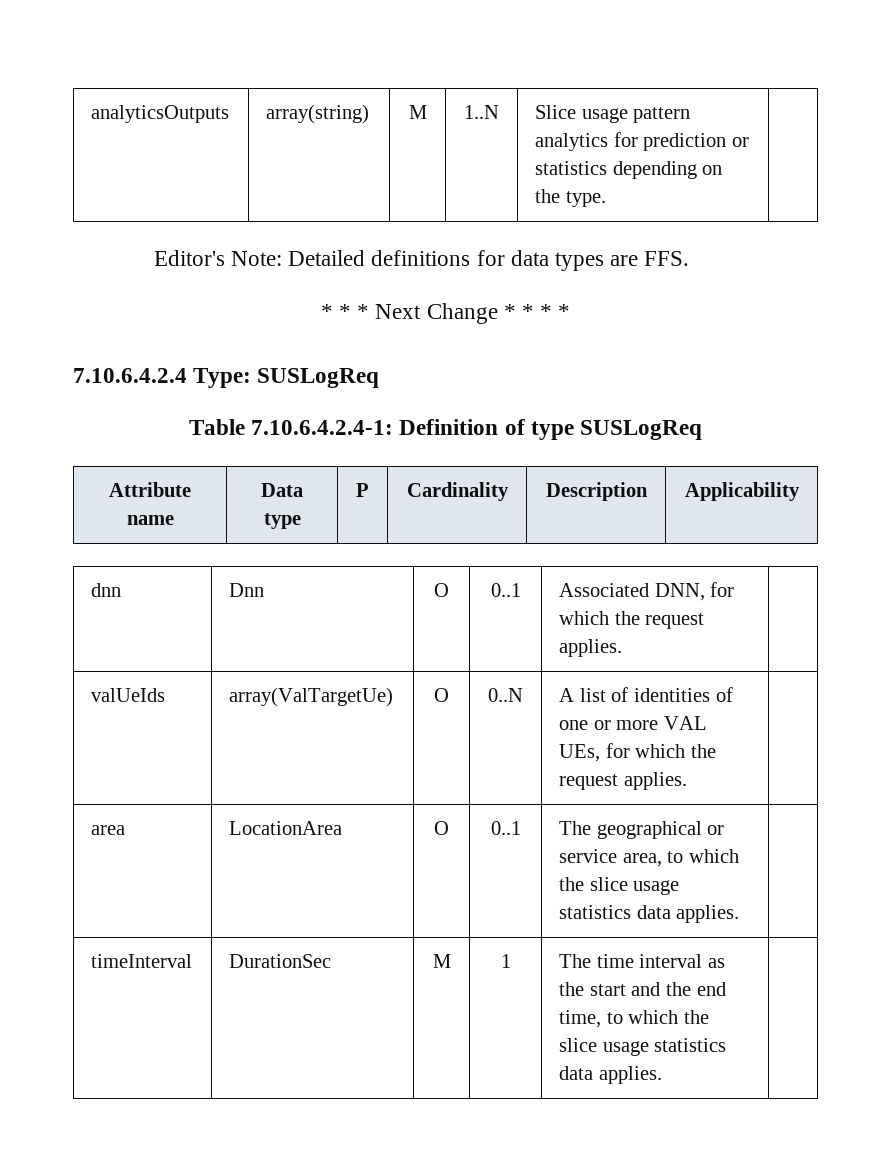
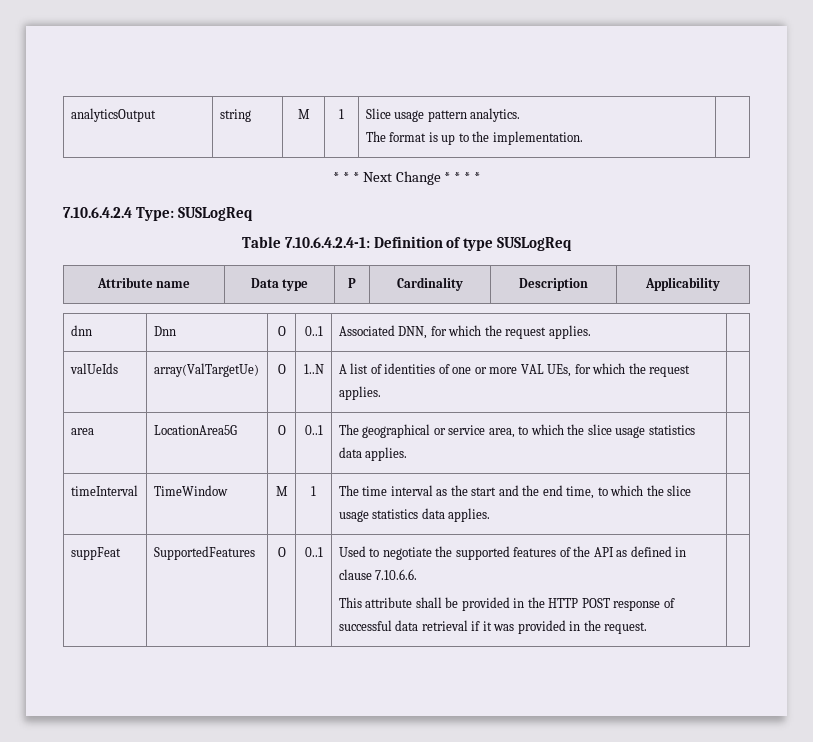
- analyticsOutputs | array(string) | M | 1..N | Slice usage pattern analytics for prediction or statistics depending on the type. |
- Editor's Note: Detailed definitions for data types are FFS.
+ analyticsOutput | string | M | 1 | Slice usage pattern analytics.
+ The format is up to the implementation. |
- valUeIds | array(ValTargetUe) | O | 0..N | A list of identities of one or more VAL UEs, for which the request applies. |
+ valUeIds | array(ValTargetUe) | O | 1..N | A list of identities of one or more VAL UEs, for which the request applies. |
- area | LocationArea | O | 0..1 | The geographical or service area, to which the slice usage statistics data applies. |
+ area | LocationArea5G | O | 0..1 | The geographical or service area, to which the slice usage statistics data applies. |
- timeInterval | DurationSec | M | 1 | The time interval as the start and the end time, to which the slice usage statistics data applies. |
+ timeInterval | TimeWindow | M | 1 | The time interval as the start and the end time, to which the slice usage statistics data applies. |
+ suppFeat | SupportedFeatures | O | 0..1 | Used to negotiate the supported features of the API as defined in clause 7.10.6.6.
+ This attribute shall be provided in the HTTP POST response of successful data retrieval if it was provided in the request. |

